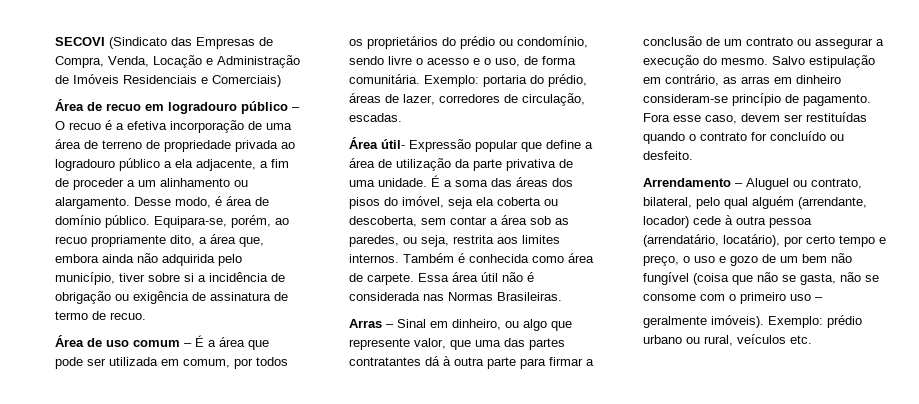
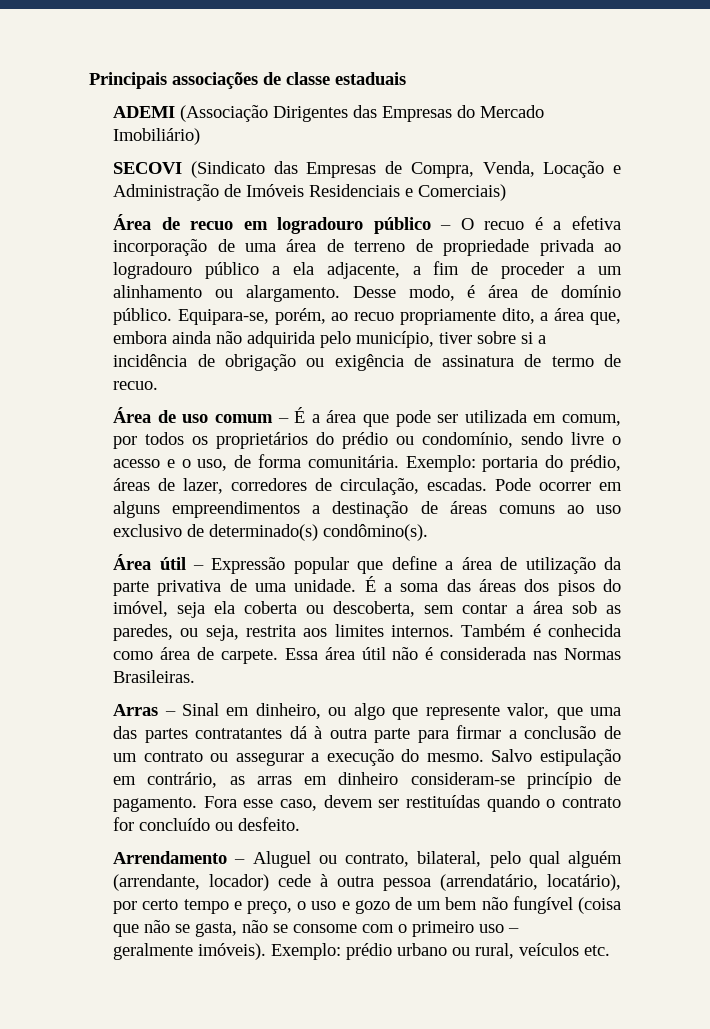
+ Principais associações de classe estaduais
+ ADEMI (Associação Dirigentes das Empresas do Mercado Imobiliário)
- Exemplo: portaria do prédio, áreas de lazer, corredores de circulação, escadas.
- Área útil- Expressão popular que define a área de utilização da parte privativa de uma unidade.
+ Exemplo: portaria do prédio, áreas de lazer, corredores de circulação, escadas. Pode ocorrer em alguns empreendimentos a destinação de áreas comuns ao uso exclusivo de determinado(s) condômino(s).
+ Área útil – Expressão popular que define a área de utilização da parte privativa de uma unidade.

